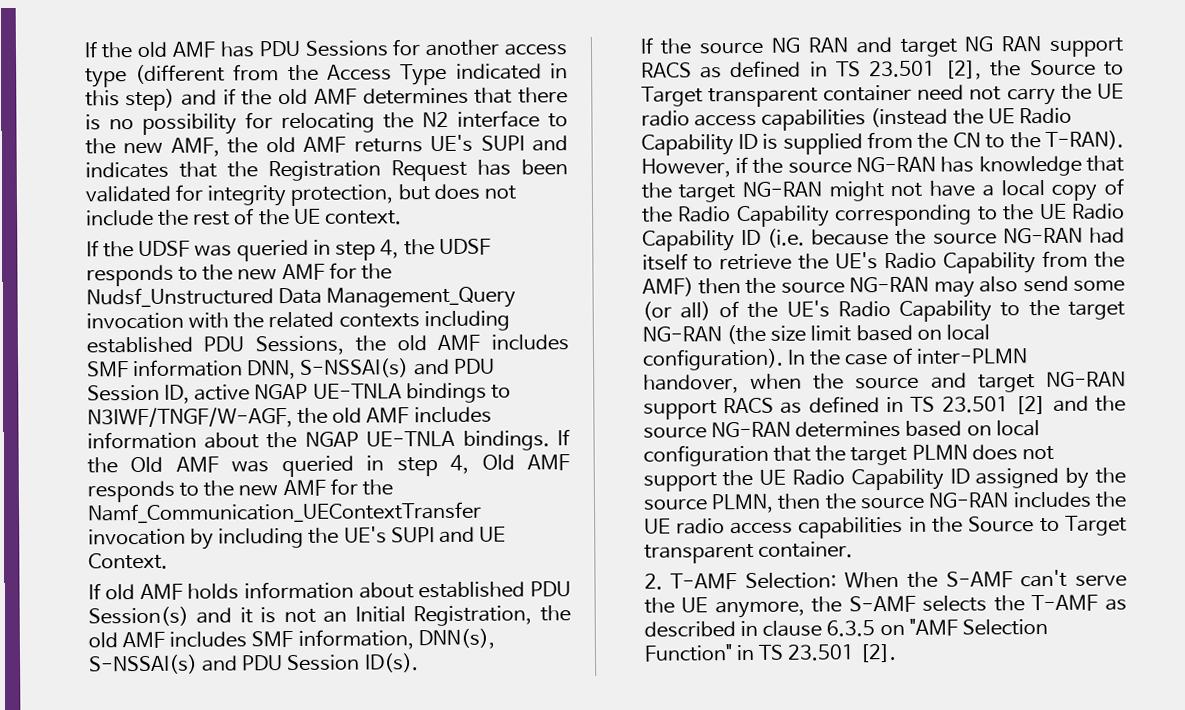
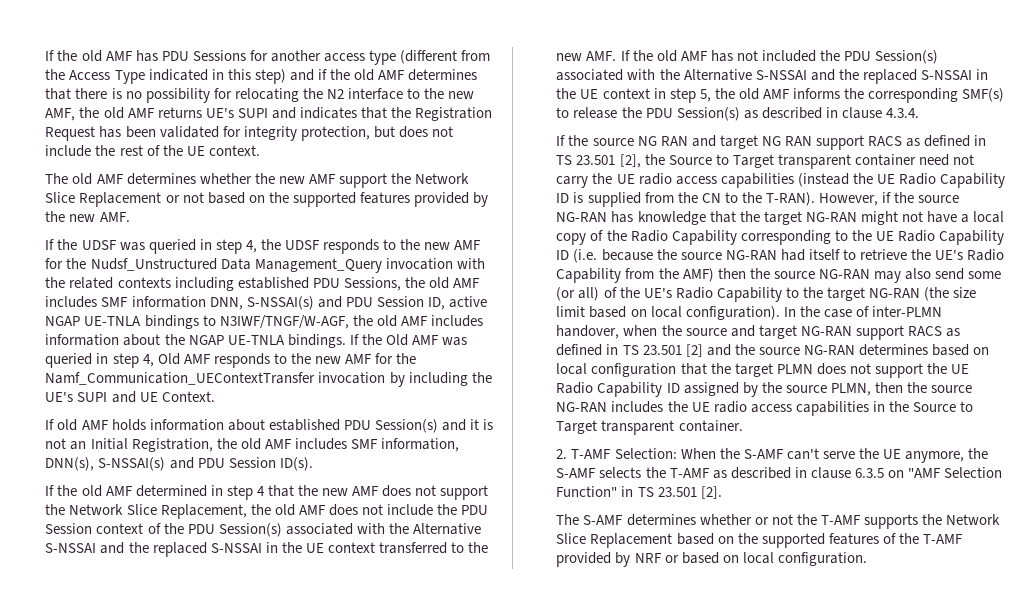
+ The old AMF determines whether the new AMF support the Network Slice Replacement or not based on the supported features provided by the new AMF.
+ If the old AMF determined in step 4 that the new AMF does not support the Network Slice Replacement, the old AMF does not include the PDU Session context of the PDU Session(s) associated with the Alternative S-NSSAI and the replaced S-NSSAI in the UE context transferred to the new AMF. If the old AMF has not included the PDU Session(s) associated with the Alternative S-NSSAI and the replaced S-NSSAI in the UE context in step 5, the old AMF informs the corresponding SMF(s) to release the PDU Session(s) as described in clause 4.3.4.
+ The S-AMF determines whether or not the T-AMF supports the Network Slice Replacement based on the supported features of the T-AMF provided by NRF or based on local configuration.

